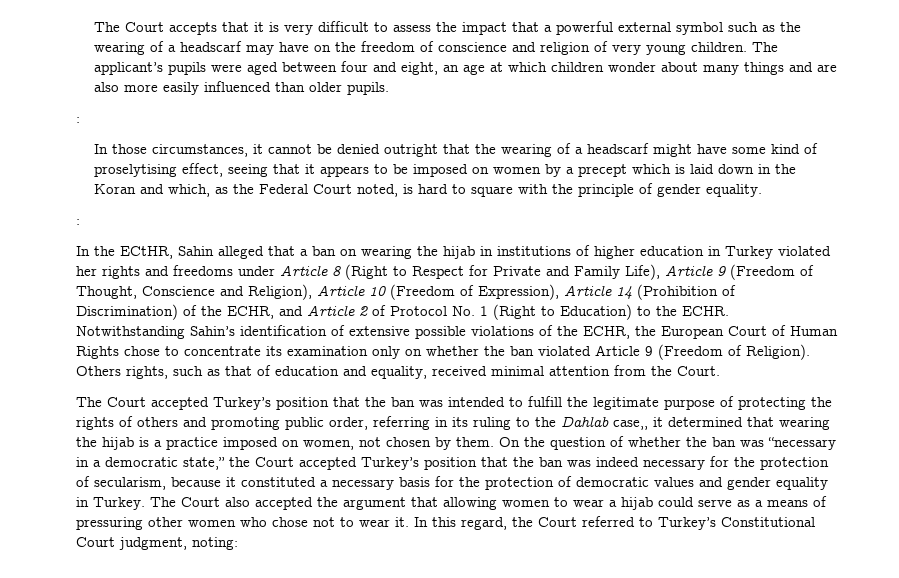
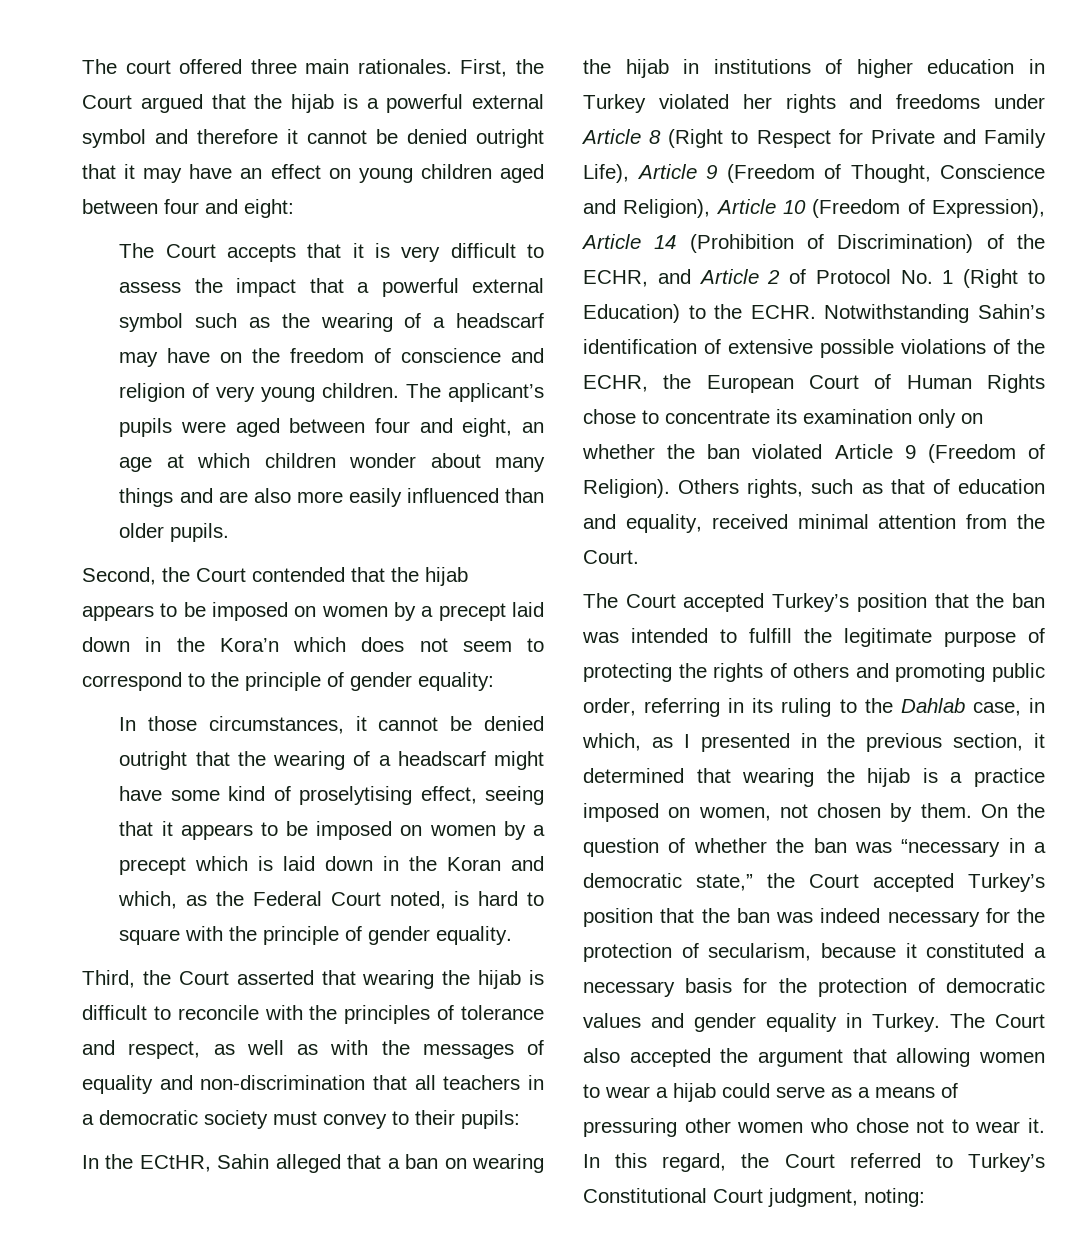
+ The court offered three main rationales. First, the Court argued that the hijab is a powerful external symbol and therefore it cannot be denied outright that it may have an effect on young children aged between four and eight:
  The applicant’s pupils were aged between four and eight, an age at which children wonder about many things and are also more easily influenced than older pupils.
- :
+ Second, the Court contended that the hijab appears to be imposed on women by a precept laid down in the Kora’n which does not seem to correspond to the principle of gender equality:
  In those circumstances, it cannot be denied outright that the wearing of a headscarf might have some kind of proselytising effect, seeing that it appears to be imposed on women by a precept which is laid down in the Koran and which, as the Federal Court noted, is hard to square with the principle of gender equality.
- :
+ Third, the Court asserted that wearing the hijab is difficult to reconcile with the principles of tolerance and respect, as well as with the messages of equality and non-discrimination that all teachers in a democratic society must convey to their pupils:
- The Court accepted Turkey’s position that the ban was intended to fulfill the legitimate purpose of protecting the rights of others and promoting public order, referring in its ruling to the Dahlab case,, it determined that wearing the hijab is a practice imposed on women, not chosen by them.
+ The Court accepted Turkey’s position that the ban was intended to fulfill the legitimate purpose of protecting the rights of others and promoting public order, referring in its ruling to the Dahlab case, in which, as I presented in the previous section, it determined that wearing the hijab is a practice imposed on women, not chosen by them.

